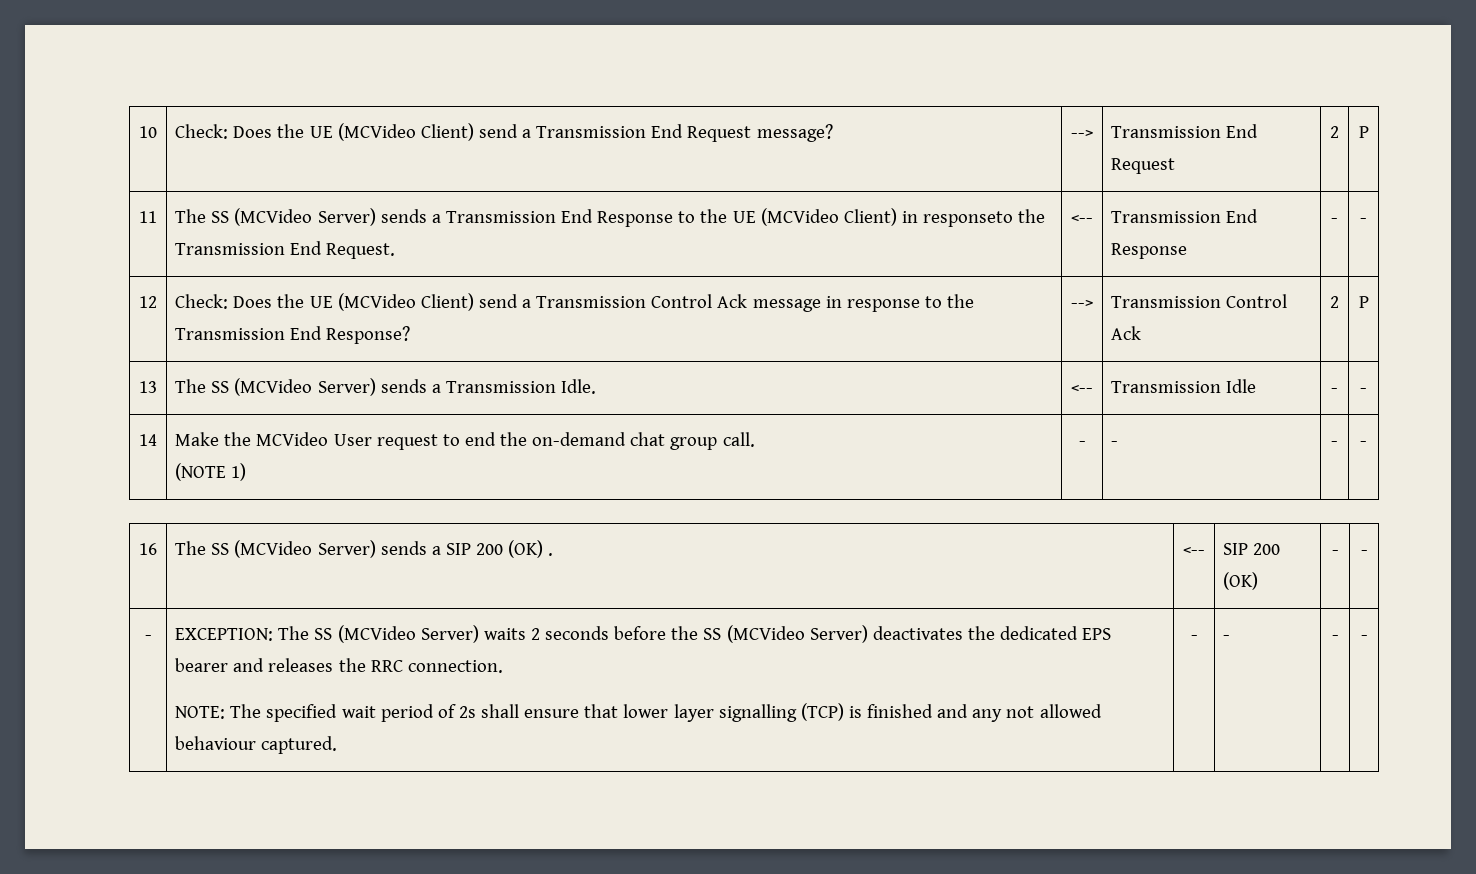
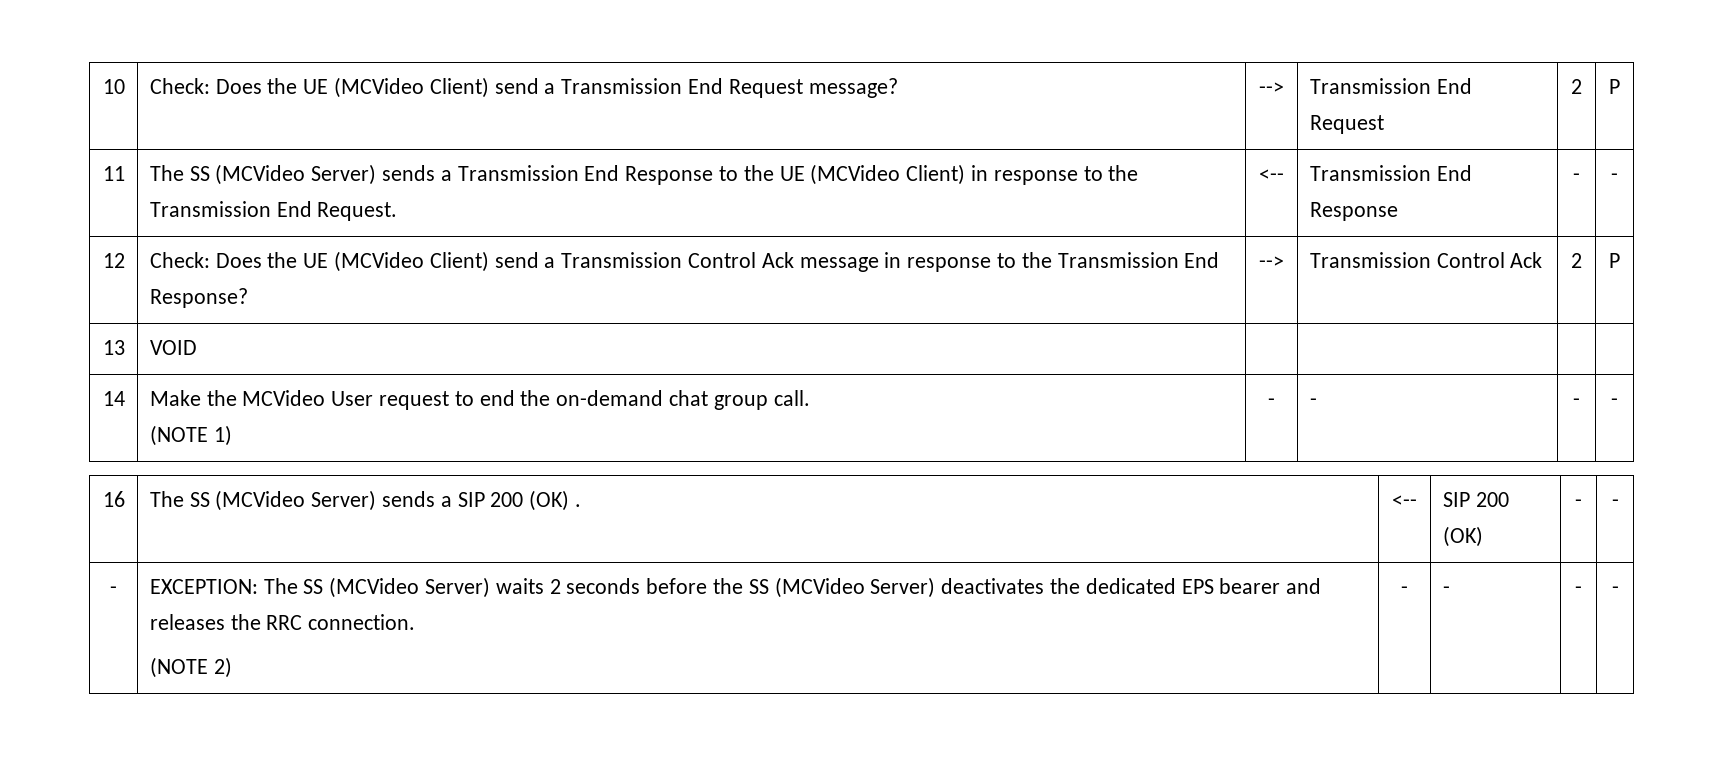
- 11 | The SS (MCVideo Server) sends a Transmission End Response to the UE (MCVideo Client) in responseto the Transmission End Request. | <-- | Transmission End Response | - | -
+ 11 | The SS (MCVideo Server) sends a Transmission End Response to the UE (MCVideo Client) in response to the Transmission End Request. | <-- | Transmission End Response | - | -
- 13 | The SS (MCVideo Server) sends a Transmission Idle. | <-- | Transmission Idle | - | -
+ 13 | VOID | | | |
- NOTE: The specified wait period of 2s shall ensure that lower layer signalling (TCP) is finished and any not allowed behaviour captured.
+ (NOTE 2)

